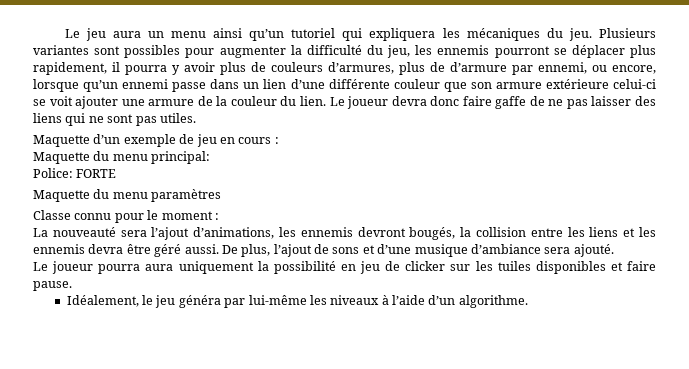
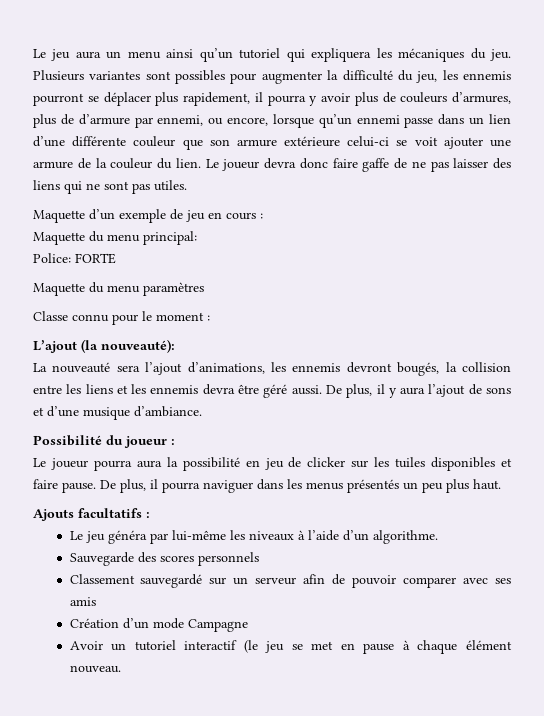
+ L’ajout (la nouveauté):
- De plus, l’ajout de sons et d’une musique d’ambiance sera ajouté.
+ De plus, il y aura l’ajout de sons et d’une musique d’ambiance.
+ Possibilité du joueur :
- Le joueur pourra aura uniquement la possibilité en jeu de clicker sur les tuiles disponibles et faire pause.
- Idéalement, le jeu généra par lui-même les niveaux à l’aide d’un algorithme.
+ Le joueur pourra aura la possibilité en jeu de clicker sur les tuiles disponibles et faire pause. De plus, il pourra naviguer dans les menus présentés un peu plus haut.
+ Ajouts facultatifs :
+ Le jeu généra par lui-même les niveaux à l’aide d’un algorithme.
+ Sauvegarde des scores personnels
+ Classement sauvegardé sur un serveur afin de pouvoir comparer avec ses amis
+ Création d’un mode Campagne
+ Avoir un tutoriel interactif (le jeu se met en pause à chaque élément nouveau.

